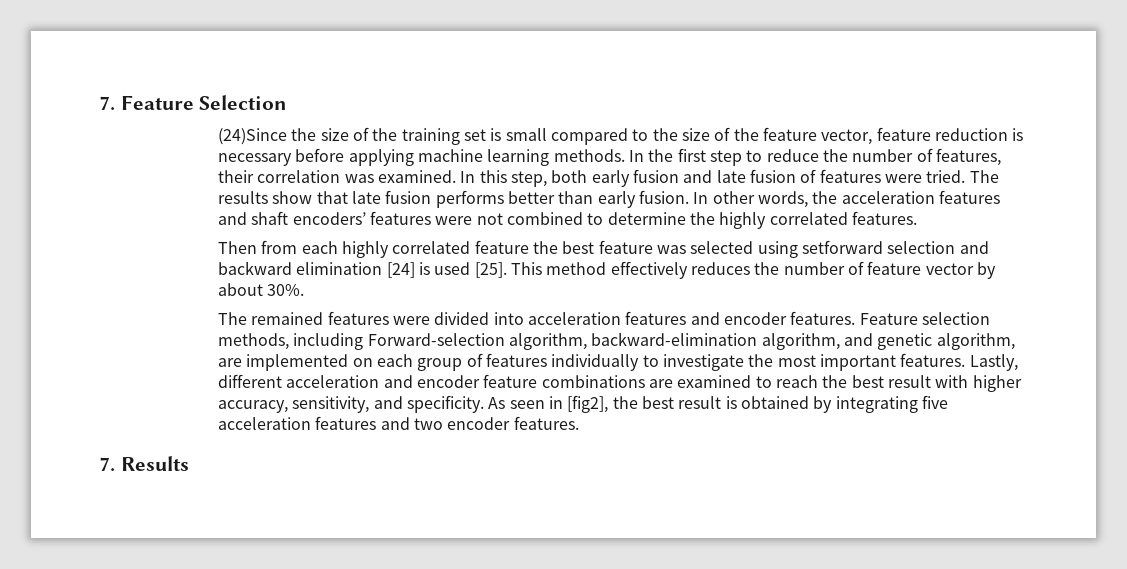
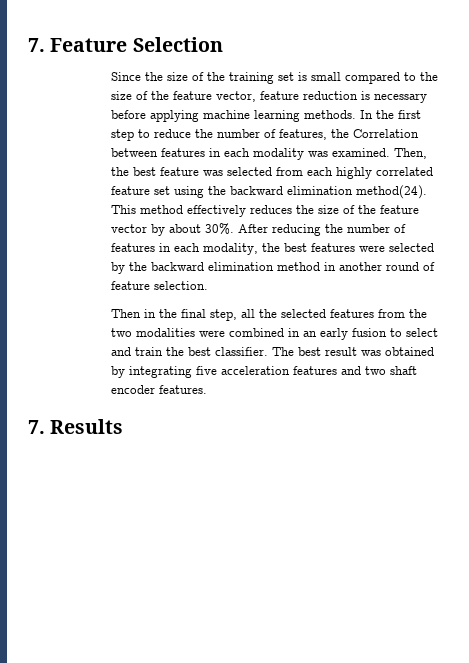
- (24)Since the size of the training set is small compared to the size of the feature vector, feature reduction is necessary before applying machine learning methods.
+ Since the size of the training set is small compared to the size of the feature vector, feature reduction is necessary before applying machine learning methods.
- In the first step to reduce the number of features, their correlation was examined. In this step, both early fusion and late fusion of features were tried. The results show that late fusion performs better than early fusion. In other words, the acceleration features and shaft encoders’ features were not combined to determine the highly correlated features.
- Then from each highly correlated feature the best feature was selected using setforward selection and backward elimination [24] is used [25].
+ In the first step to reduce the number of features, the Correlation between features in each modality was examined. Then, the best feature was selected from each highly correlated feature set using the backward elimination method(24).
- This method effectively reduces the number of feature vector by about 30%.
- The remained features were divided into acceleration features and encoder features. Feature selection methods, including Forward-selection algorithm, backward-elimination algorithm, and genetic algorithm, are implemented on each group of features individually to investigate the most important features. Lastly, different acceleration and encoder feature combinations are examined to reach the best result with higher accuracy, sensitivity, and specificity. As seen in [fig2], the best result is obtained by integrating five acceleration features and two encoder features.
+ This method effectively reduces the size of the feature vector by about 30%. After reducing the number of features in each modality, the best features were selected by the backward elimination method in another round of feature selection.
+ Then in the final step, all the selected features from the two modalities were combined in an early fusion to select and train the best classifier. The best result was obtained by integrating five acceleration features and two shaft encoder features.

